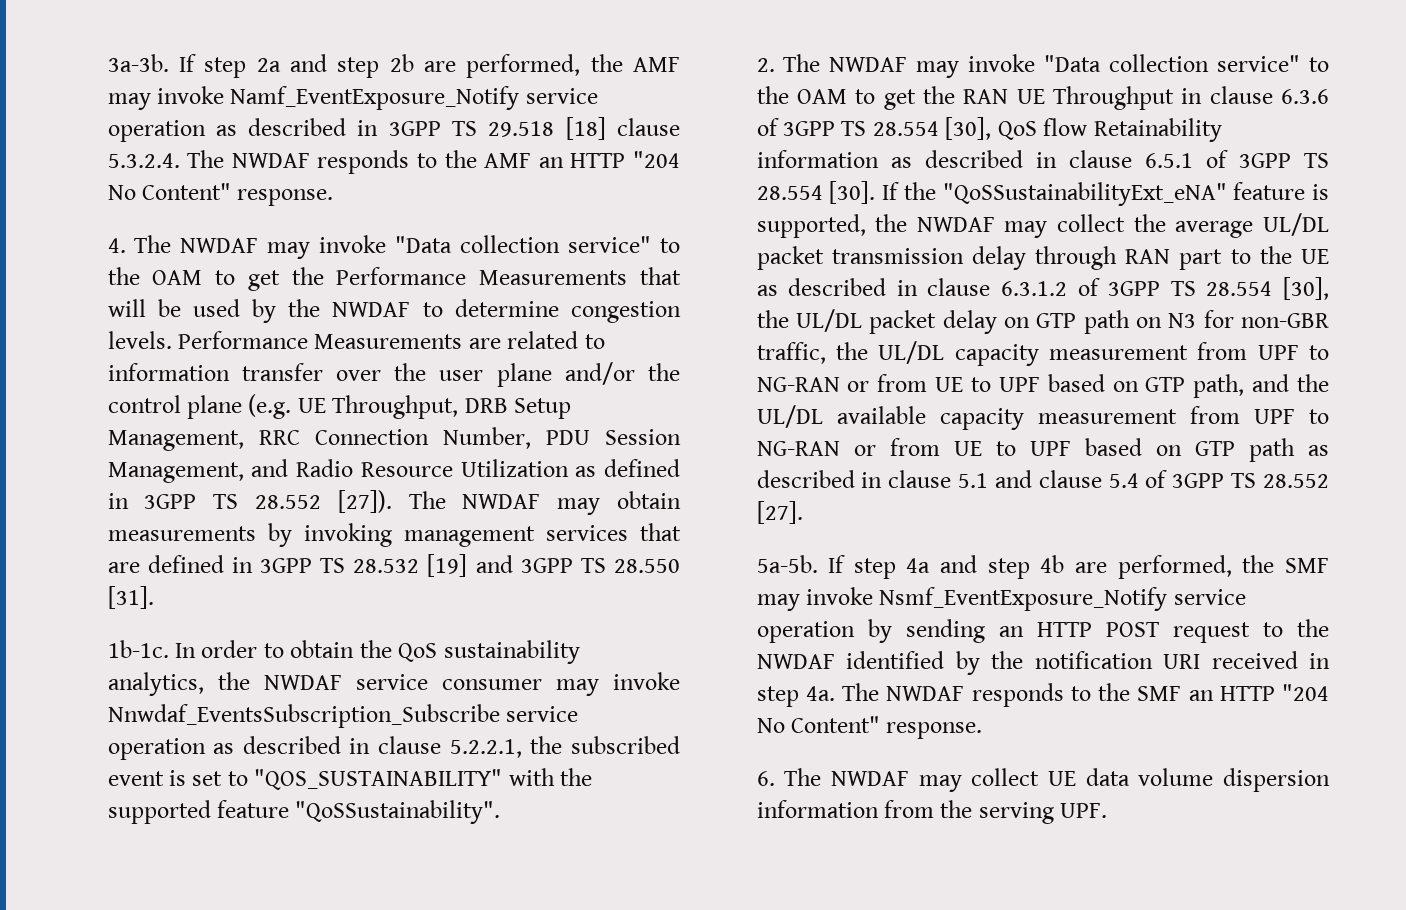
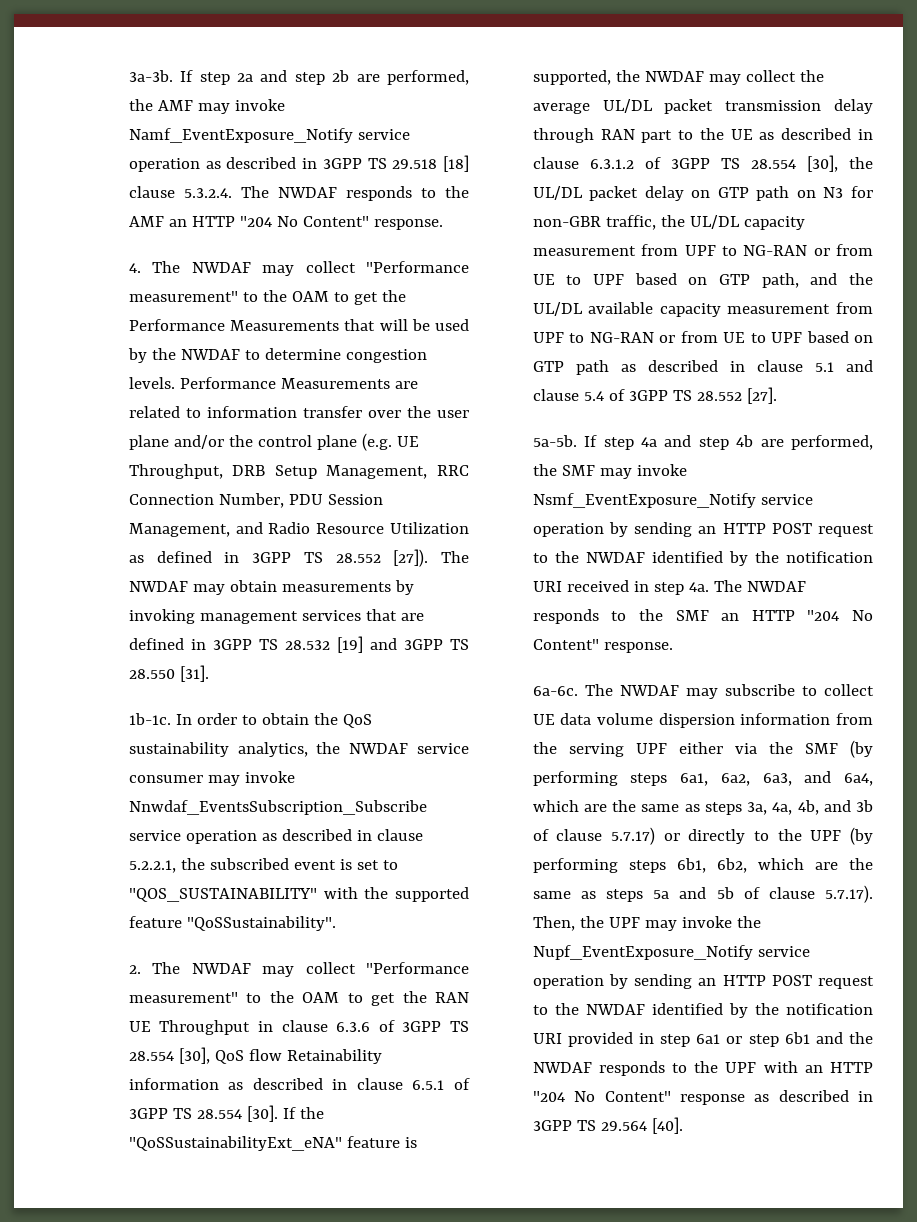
- 4. The NWDAF may invoke "Data collection service" to the OAM to get the Performance Measurements that will be used by the NWDAF to determine congestion levels.
+ 4. The NWDAF may collect "Performance measurement" to the OAM to get the Performance Measurements that will be used by the NWDAF to determine congestion levels.
- 2. The NWDAF may invoke "Data collection service" to the OAM to get the RAN UE Throughput in clause 6.3.6 of 3GPP TS 28.554 [30], QoS flow Retainability information as described in clause 6.5.1 of 3GPP TS 28.554 [30].
+ 2. The NWDAF may collect "Performance measurement" to the OAM to get the RAN UE Throughput in clause 6.3.6 of 3GPP TS 28.554 [30], QoS flow Retainability information as described in clause 6.5.1 of 3GPP TS 28.554 [30].
- 6. The NWDAF may collect UE data volume dispersion information from the serving UPF.
+ 6a-6c. The NWDAF may subscribe to collect UE data volume dispersion information from the serving UPF either via the SMF (by performing steps 6a1, 6a2, 6a3, and 6a4, which are the same as steps 3a, 4a, 4b, and 3b of clause 5.7.17) or directly to the UPF (by performing steps 6b1, 6b2, which are the same as steps 5a and 5b of clause 5.7.17). Then, the UPF may invoke the Nupf_EventExposure_Notify service operation by sending an HTTP POST request to the NWDAF identified by the notification URI provided in step 6a1 or step 6b1 and the NWDAF responds to the UPF with an HTTP "204 No Content" response as described in 3GPP TS 29.564 [40].

